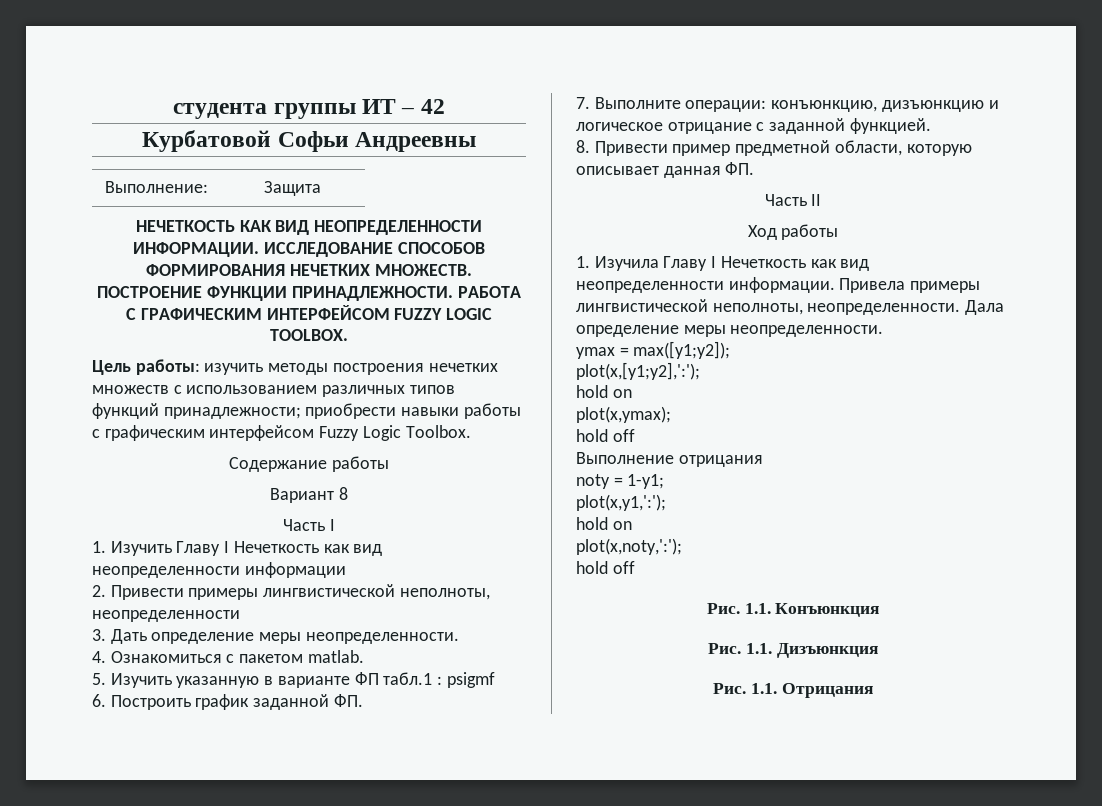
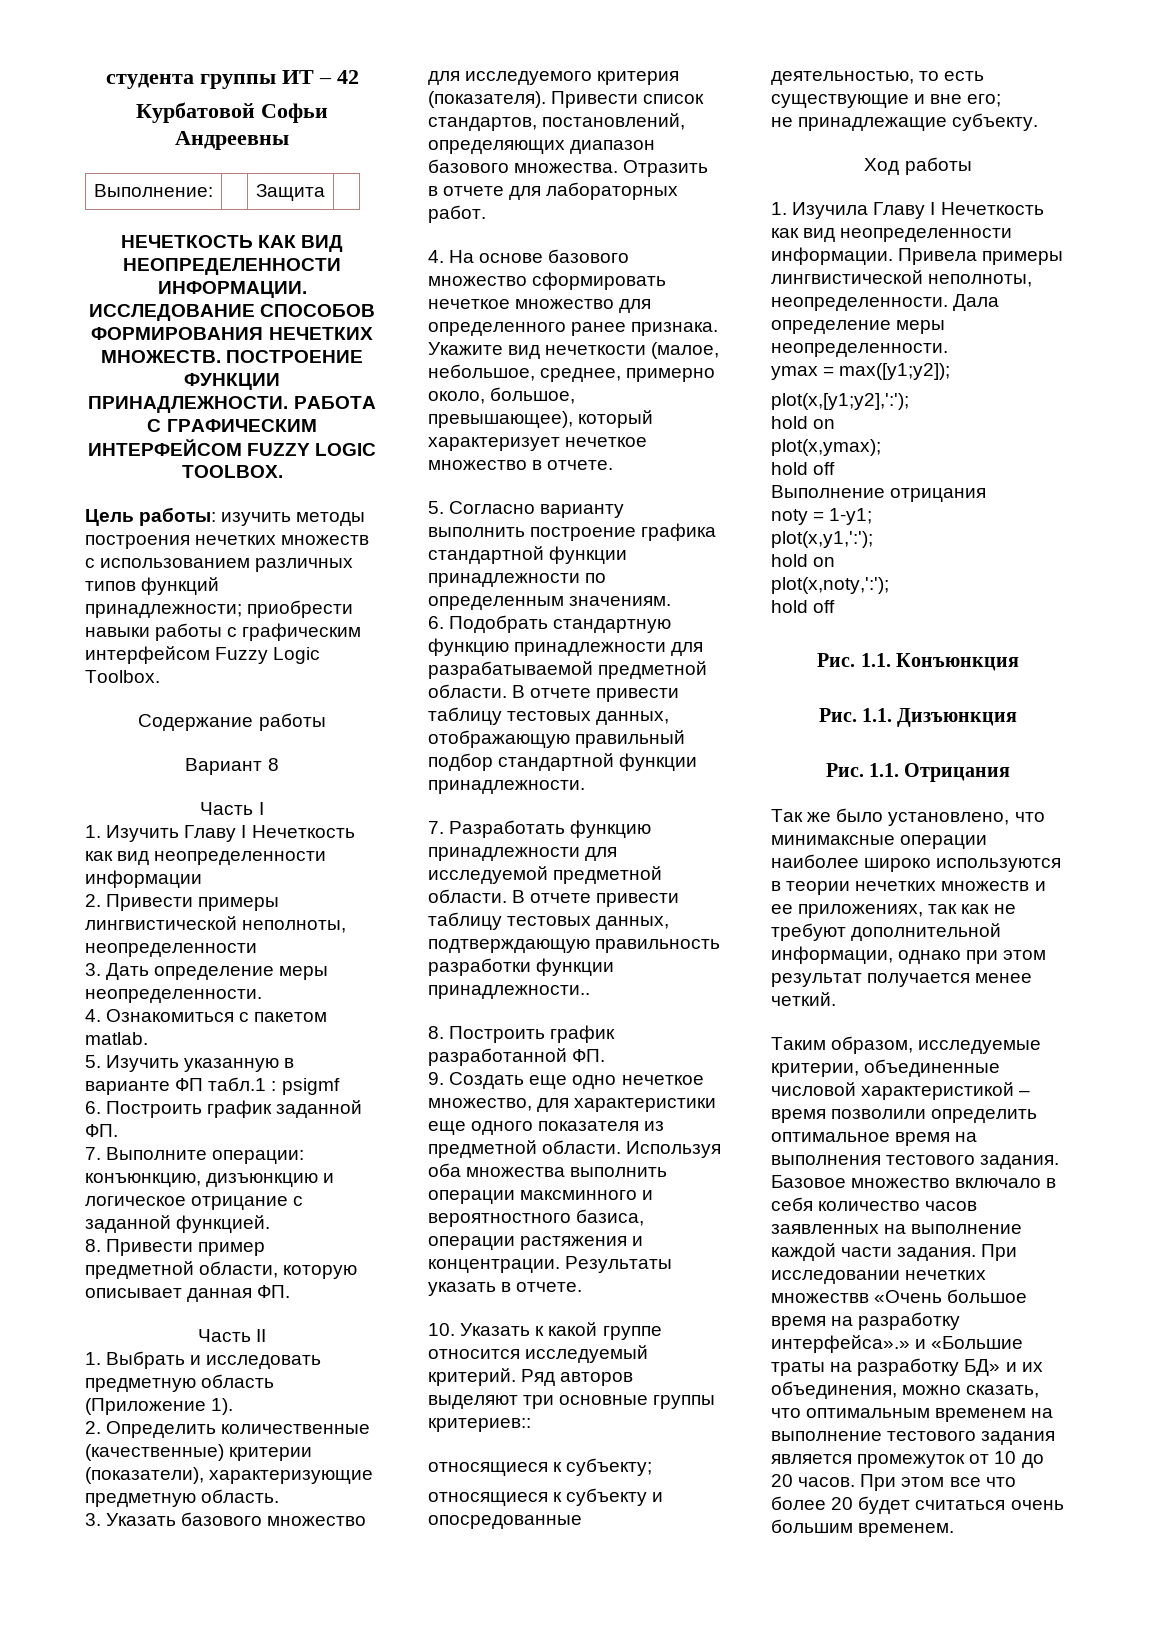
+ 1. Выбрать и исследовать предметную область (Приложение 1).
+ 2. Определить количественные (качественные) критерии (показатели), характеризующие предметную область.
+ 3. Указать базового множество для исследуемого критерия (показателя). Привести список стандартов, постановлений, определяющих диапазон базового множества. Отразить в отчете для лабораторных работ.
+ 4. На основе базового множество сформировать нечеткое множество для определенного ранее признака. Укажите вид нечеткости (малое, небольшое, среднее, примерно около, большое, превышающее), который характеризует нечеткое множество в отчете.
+ 5. Согласно варианту выполнить построение графика стандартной функции принадлежности по определенным значениям.
+ 6. Подобрать стандартную функцию принадлежности для разрабатываемой предметной области. В отчете привести таблицу тестовых данных, отображающую правильный подбор стандартной функции принадлежности.
+ 7. Разработать функцию принадлежности для исследуемой предметной области. В отчете привести таблицу тестовых данных, подтверждающую правильность разработки функции принадлежности..
+ 8. Построить график разработанной ФП.
+ 9. Создать еще одно нечеткое множество, для характеристики еще одного показателя из предметной области. Используя оба множества выполнить операции максминного и вероятностного базиса, операции растяжения и концентрации. Результаты указать в отчете.
+ 10. Указать к какой группе относится исследуемый критерий. Ряд авторов выделяют три основные группы критериев::
+ относящиеся к субъекту;
+ относящиеся к субъекту и опосредованные деятельностью, то есть существующие и вне его;
+ не принадлежащие субъекту.
+ Так же было установлено, что минимаксные операции наиболее широко используются в теории нечетких множеств и ее приложениях, так как не требуют дополнительной информации, однако при этом результат получается менее четкий.
+ Таким образом, исследуемые критерии, объединенные числовой характеристикой – время позволили определить оптимальное время на выполнения тестового задания. Базовое множество включало в себя количество часов заявленных на выполнение каждой части задания. При исследовании нечетких множествв «Очень большое время на разработку интерфейса».» и «Большие траты на разработку БД» и их объединения, можно сказать, что оптимальным временем на выполнение тестового задания является промежуток от 10 до 20 часов. При этом все что более 20 будет считаться очень большим временем.

